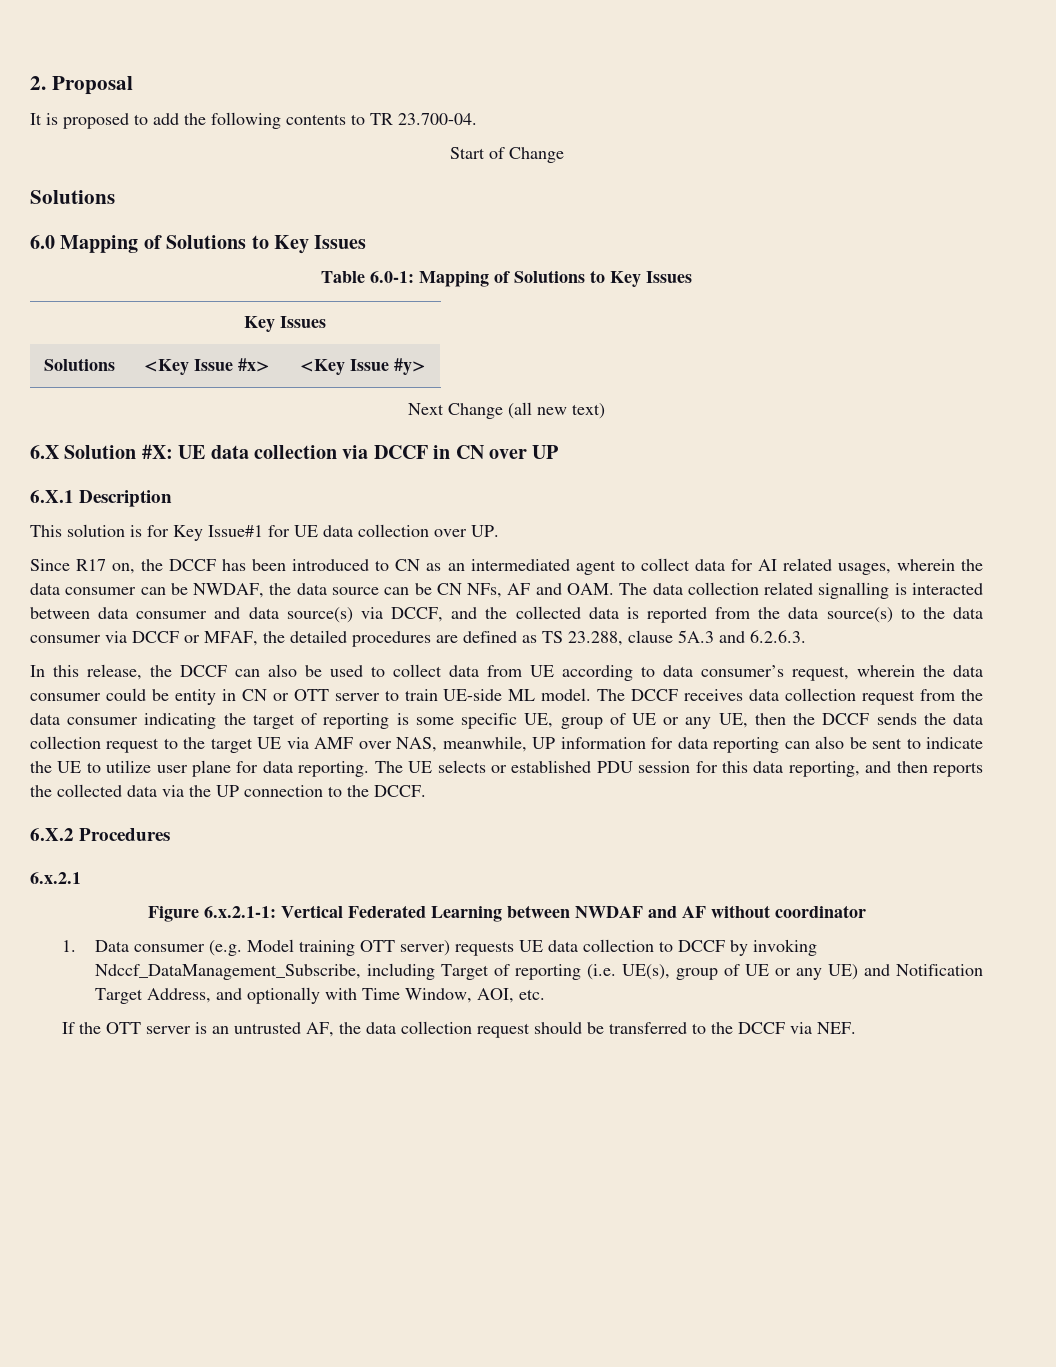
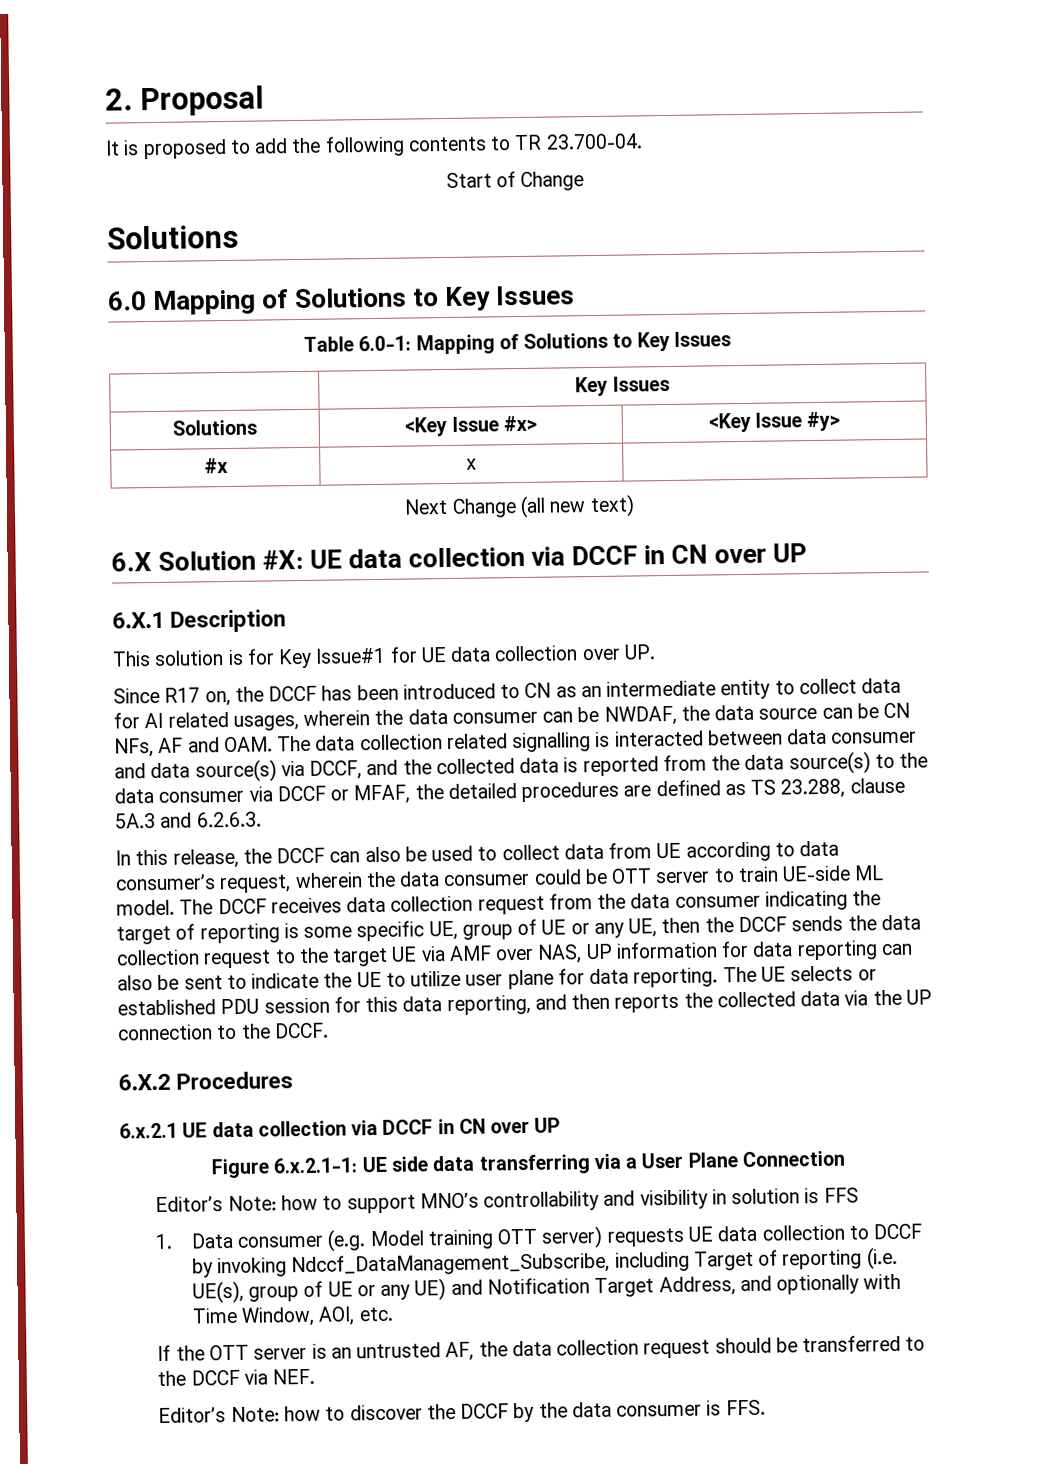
+ #x | x |
- Since R17 on, the DCCF has been introduced to CN as an intermediated agent to collect data for AI related usages, wherein the data consumer can be NWDAF, the data source can be CN NFs, AF and OAM. The data collection related signalling is interacted between data consumer and data source(s) via DCCF, and the collected data is reported from the data source(s) to the data consumer via DCCF or MFAF, the detailed procedures are defined as TS 23.288, clause 5A.3 and 6.2.6.3.
+ Since R17 on, the DCCF has been introduced to CN as an intermediate entity to collect data for AI related usages, wherein the data consumer can be NWDAF, the data source can be CN NFs, AF and OAM. The data collection related signalling is interacted between data consumer and data source(s) via DCCF, and the collected data is reported from the data source(s) to the data consumer via DCCF or MFAF, the detailed procedures are defined as TS 23.288, clause 5A.3 and 6.2.6.3.
- In this release, the DCCF can also be used to collect data from UE according to data consumer’s request, wherein the data consumer could be entity in CN or OTT server to train UE-side ML model.
+ In this release, the DCCF can also be used to collect data from UE according to data consumer’s request, wherein the data consumer could be OTT server to train UE-side ML model.
- The DCCF receives data collection request from the data consumer indicating the target of reporting is some specific UE, group of UE or any UE, then the DCCF sends the data collection request to the target UE via AMF over NAS, meanwhile, UP information for data reporting can also be sent to indicate the UE to utilize user plane for data reporting.
+ The DCCF receives data collection request from the data consumer indicating the target of reporting is some specific UE, group of UE or any UE, then the DCCF sends the data collection request to the target UE via AMF over NAS, UP information for data reporting can also be sent to indicate the UE to utilize user plane for data reporting.
- 6.x.2.1
- Figure 6.x.2.1-1: Vertical Federated Learning between NWDAF and AF without coordinator
+ 6.x.2.1 UE data collection via DCCF in CN over UP
+ Figure 6.x.2.1-1: UE side data transferring via a User Plane Connection
+ Editor’s Note: how to support MNO’s controllability and visibility in solution is FFS
+ Editor’s Note: how to discover the DCCF by the data consumer is FFS.

